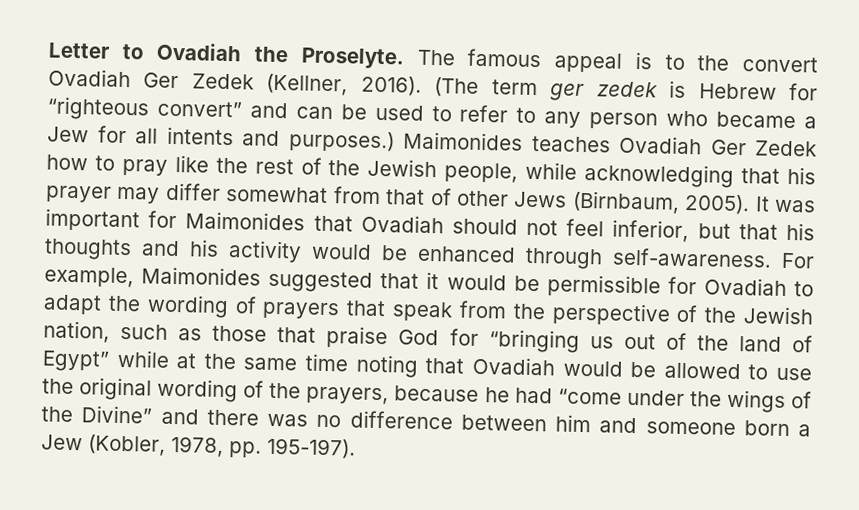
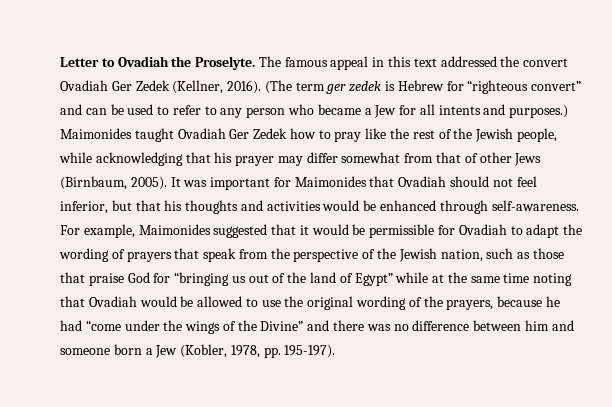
- The famous appeal is to the convert Ovadiah Ger Zedek (Kellner, 2016).
+ The famous appeal in this text addressed the convert Ovadiah Ger Zedek (Kellner, 2016).
- Maimonides teaches Ovadiah Ger Zedek how to pray like the rest of the Jewish people, while acknowledging that his prayer may differ somewhat from that of other Jews (Birnbaum, 2005).
+ Maimonides taught Ovadiah Ger Zedek how to pray like the rest of the Jewish people, while acknowledging that his prayer may differ somewhat from that of other Jews (Birnbaum, 2005).
- It was important for Maimonides that Ovadiah should not feel inferior, but that his thoughts and his activity would be enhanced through self-awareness.
+ It was important for Maimonides that Ovadiah should not feel inferior, but that his thoughts and activities would be enhanced through self-awareness.

